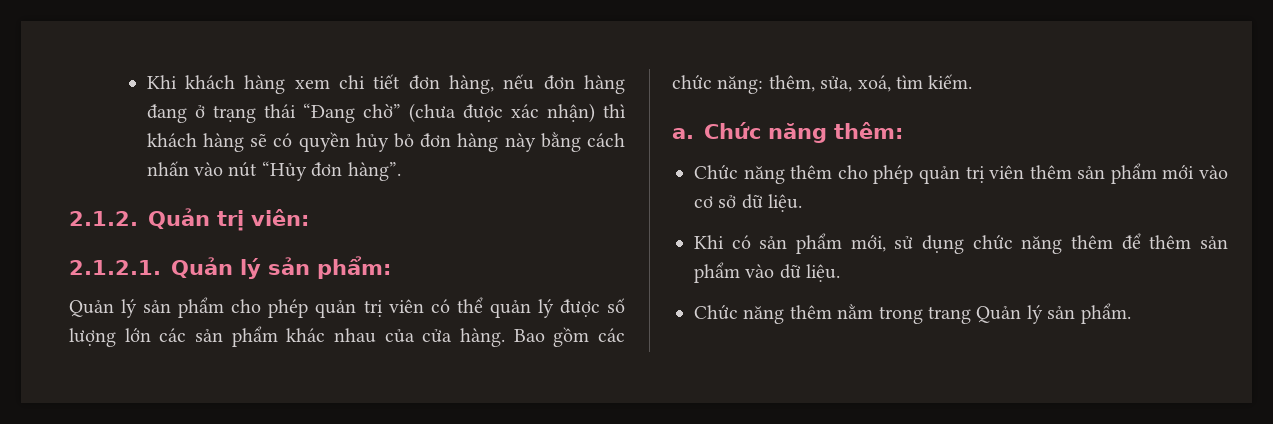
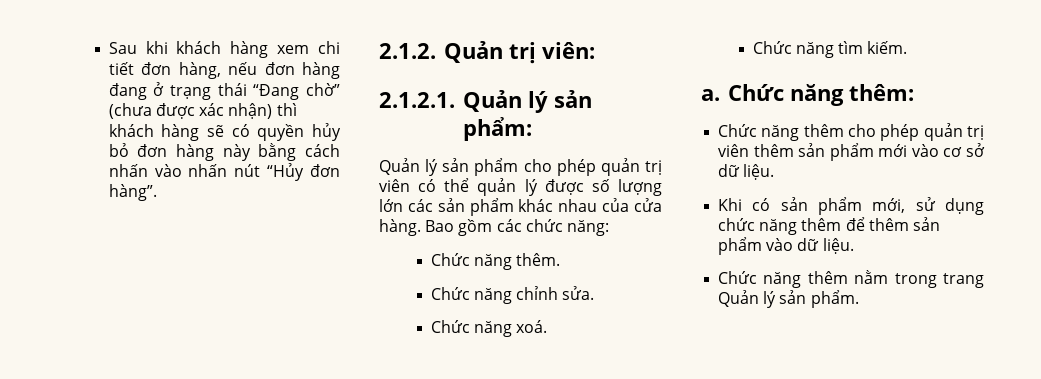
- Khi khách hàng xem chi tiết đơn hàng, nếu đơn hàng đang ở trạng thái “Đang chờ” (chưa được xác nhận) thì khách hàng sẽ có quyền hủy bỏ đơn hàng này bằng cách nhấn vào nút “Hủy đơn hàng”.
+ Sau khi khách hàng xem chi tiết đơn hàng, nếu đơn hàng đang ở trạng thái “Đang chờ” (chưa được xác nhận) thì khách hàng sẽ có quyền hủy bỏ đơn hàng này bằng cách nhấn vào nhấn nút “Hủy đơn hàng”.
- Bao gồm các chức năng: thêm, sửa, xoá, tìm kiếm.
+ Bao gồm các chức năng:
+ Chức năng thêm.
+ Chức năng chỉnh sửa.
+ Chức năng xoá.
+ Chức năng tìm kiếm.

